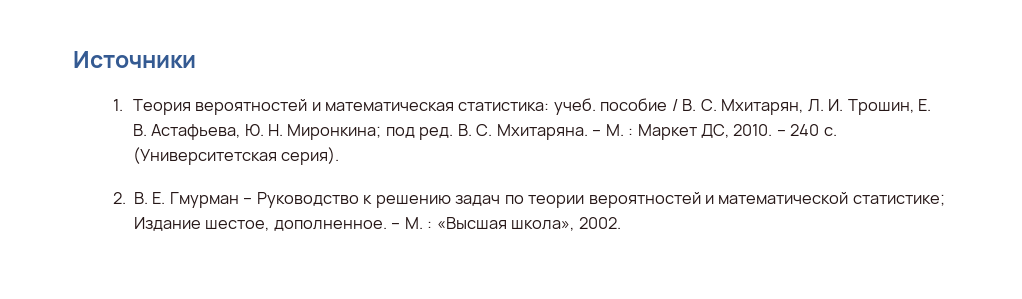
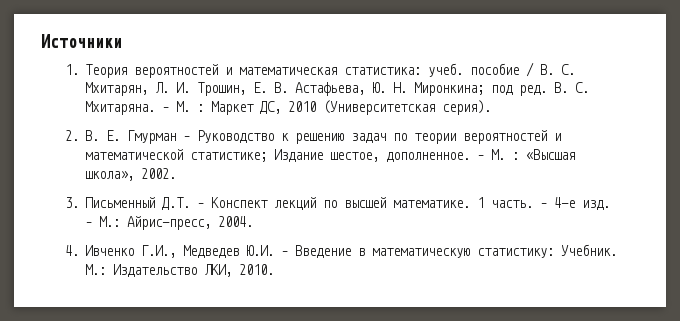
- – М. : Маркет ДС, 2010. – 240 с. (Университетская серия).
+ – М. : Маркет ДС, 2010 (Университетская серия).
+ 3. Письменный Д.Т. – Конспект лекций по высшей математике. 1 часть. – 4-е изд. – М.: Айрис-пресс, 2004.
+ 4. Ивченко Г.И., Медведев Ю.И. – Введение в математическую статистику: Учебник. М.: Издательство ЛКИ, 2010.

